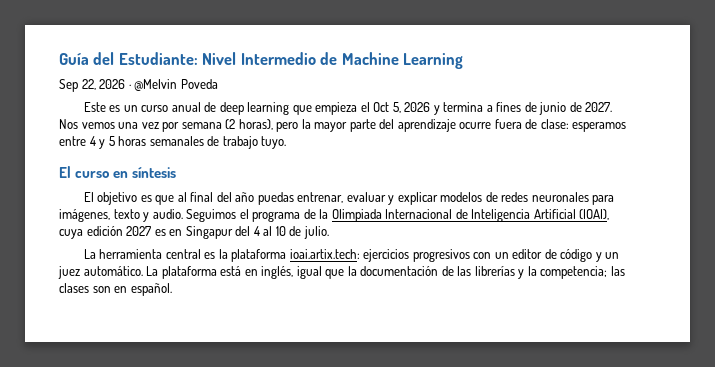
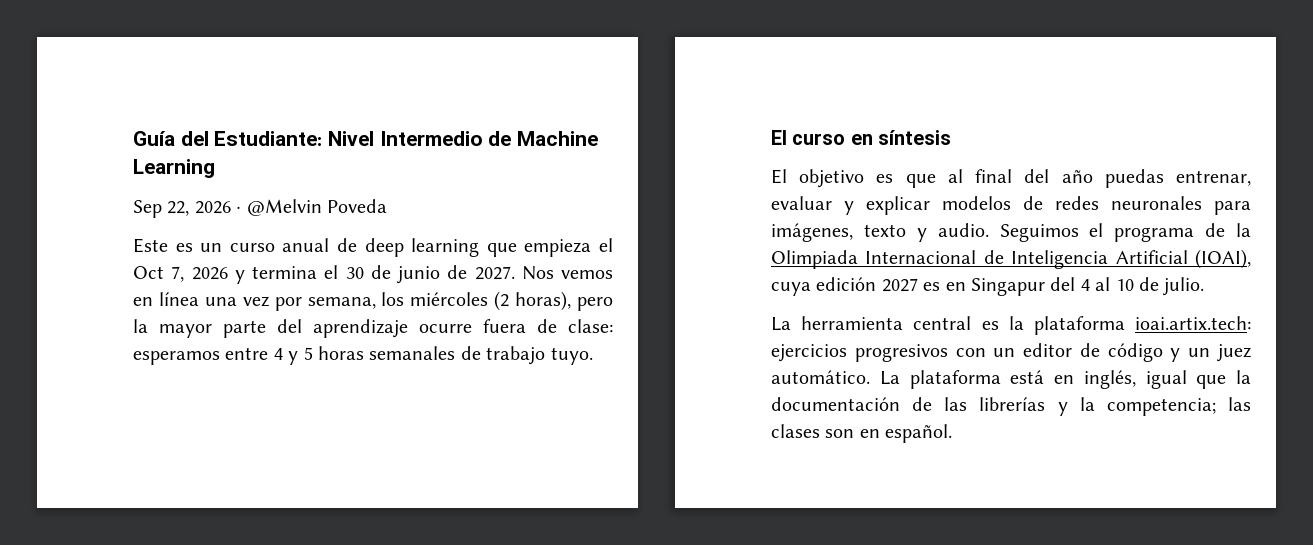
- Este es un curso anual de deep learning que empieza el Oct 5, 2026 y termina a fines de junio de 2027.
+ Este es un curso anual de deep learning que empieza el Oct 7, 2026 y termina el 30 de junio de 2027.
- Nos vemos una vez por semana (2 horas), pero la mayor parte del aprendizaje ocurre fuera de clase: esperamos entre 4 y 5 horas semanales de trabajo tuyo.
+ Nos vemos en línea una vez por semana, los miércoles (2 horas), pero la mayor parte del aprendizaje ocurre fuera de clase: esperamos entre 4 y 5 horas semanales de trabajo tuyo.

